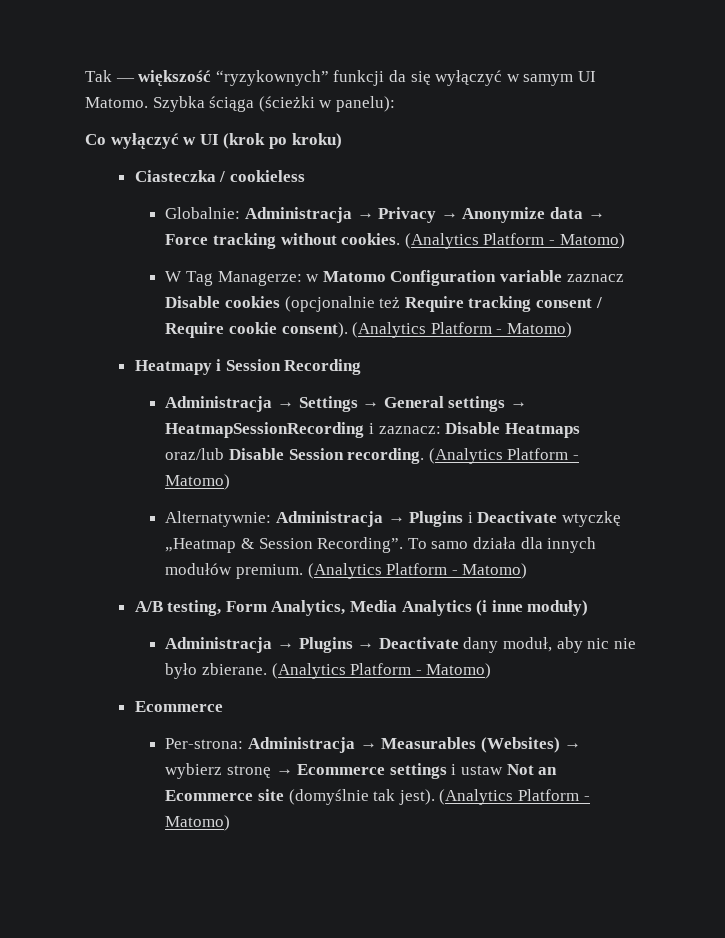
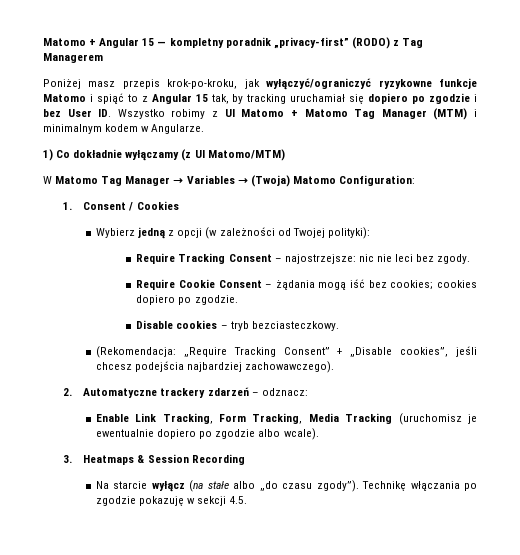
- Tak — większość “ryzykownych” funkcji da się wyłączyć w samym UI Matomo. Szybka ściąga (ścieżki w panelu):
- Co wyłączyć w UI (krok po kroku)
- Ciasteczka / cookieless
- Globalnie: Administracja → Privacy → Anonymize data → Force tracking without cookies. (Analytics Platform - Matomo)
- W Tag Managerze: w Matomo Configuration variable zaznacz Disable cookies (opcjonalnie też Require tracking consent / Require cookie consent). (Analytics Platform - Matomo)
- Heatmapy i Session Recording
- Administracja → Settings → General settings → HeatmapSessionRecording i zaznacz: Disable Heatmaps oraz/lub Disable Session recording. (Analytics Platform - Matomo)
- Alternatywnie: Administracja → Plugins i Deactivate wtyczkę „Heatmap & Session Recording”. To samo działa dla innych modułów premium. (Analytics Platform - Matomo)
- A/B testing, Form Analytics, Media Analytics (i inne moduły)
- Administracja → Plugins → Deactivate dany moduł, aby nic nie było zbierane. (Analytics Platform - Matomo)
- Ecommerce
- Per-strona: Administracja → Measurables (Websites) → wybierz stronę → Ecommerce settings i ustaw Not an Ecommerce site (domyślnie tak jest). (Analytics Platform - Matomo)
+ Matomo + Angular 15 — kompletny poradnik „privacy-first” (RODO) z Tag Managerem
+ Poniżej masz przepis krok-po-kroku, jak wyłączyć/ograniczyć ryzykowne funkcje Matomo i spiąć to z Angular 15 tak, by tracking uruchamiał się dopiero po zgodzie i bez User ID. Wszystko robimy z UI Matomo + Matomo Tag Manager (MTM) i minimalnym kodem w Angularze.
+ 1) Co dokładnie wyłączamy (z UI Matomo/MTM)
+ W Matomo Tag Manager → Variables → (Twoja) Matomo Configuration:
+ 1. Consent / Cookies
+ Wybierz jedną z opcji (w zależności od Twojej polityki):
+ Require Tracking Consent – najostrzejsze: nic nie leci bez zgody.
+ Require Cookie Consent – żądania mogą iść bez cookies; cookies dopiero po zgodzie.
+ Disable cookies – tryb bezciasteczkowy.
+ (Rekomendacja: „Require Tracking Consent” + „Disable cookies”, jeśli chcesz podejścia najbardziej zachowawczego).
+ 2. Automatyczne trackery zdarzeń – odznacz:
+ Enable Link Tracking, Form Tracking, Media Tracking (uruchomisz je ewentualnie dopiero po zgodzie albo wcale).
+ 3. Heatmaps & Session Recording
+ Na starcie wyłącz (na stałe albo „do czasu zgody”). Technikę włączania po zgodzie pokazuję w sekcji 4.5.

